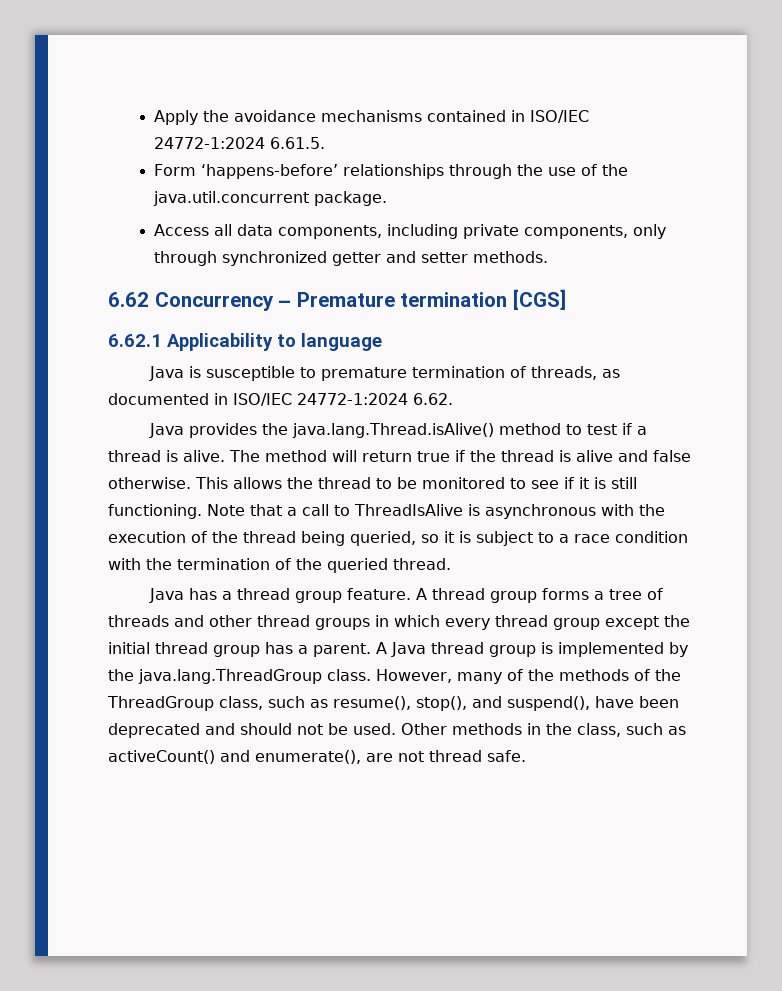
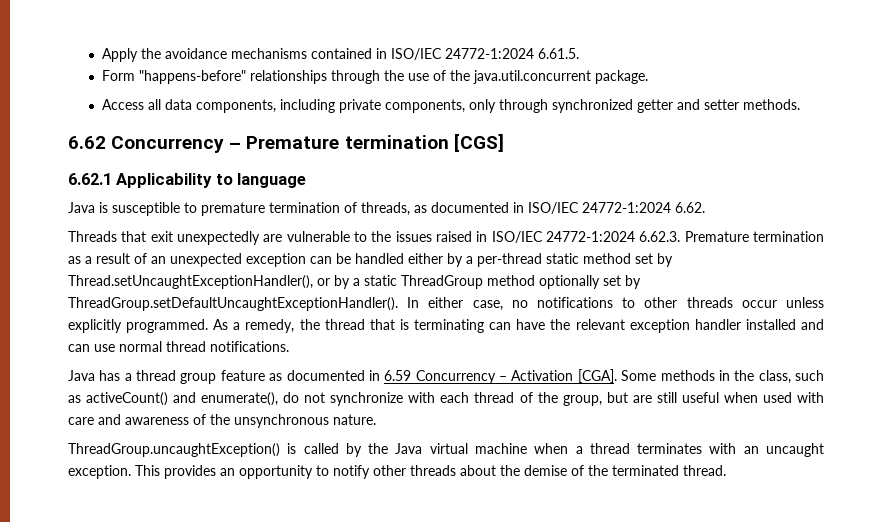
- Form ‘happens-before’ relationships through the use of the java.util.concurrent package.
+ Form "happens-before" relationships through the use of the java.util.concurrent package.
- Java provides the java.lang.Thread.isAlive() method to test if a thread is alive. The method will return true if the thread is alive and false otherwise. This allows the thread to be monitored to see if it is still functioning. Note that a call to ThreadIsAlive is asynchronous with the execution of the thread being queried, so it is subject to a race condition with the termination of the queried thread.
+ Threads that exit unexpectedly are vulnerable to the issues raised in ISO/IEC 24772-1:2024 6.62.3. Premature termination as a result of an unexpected exception can be handled either by a per-thread static method set by Thread.setUncaughtExceptionHandler(), or by a static ThreadGroup method optionally set by ThreadGroup.setDefaultUncaughtExceptionHandler(). In either case, no notifications to other threads occur unless explicitly programmed. As a remedy, the thread that is terminating can have the relevant exception handler installed and can use normal thread notifications.
- Java has a thread group feature. A thread group forms a tree of threads and other thread groups in which every thread group except the initial thread group has a parent. A Java thread group is implemented by the java.lang.ThreadGroup class. However, many of the methods of the ThreadGroup class, such as resume(), stop(), and suspend(), have been deprecated and should not be used. Other methods in the class, such as activeCount() and enumerate(), are not thread safe.
+ Java has a thread group feature as documented in 6.59 Concurrency – Activation [CGA]. Some methods in the class, such as activeCount() and enumerate(), do not synchronize with each thread of the group, but are still useful when used with care and awareness of the unsynchronous nature.
+ ThreadGroup.uncaughtException() is called by the Java virtual machine when a thread terminates with an uncaught exception. This provides an opportunity to notify other threads about the demise of the terminated thread.

